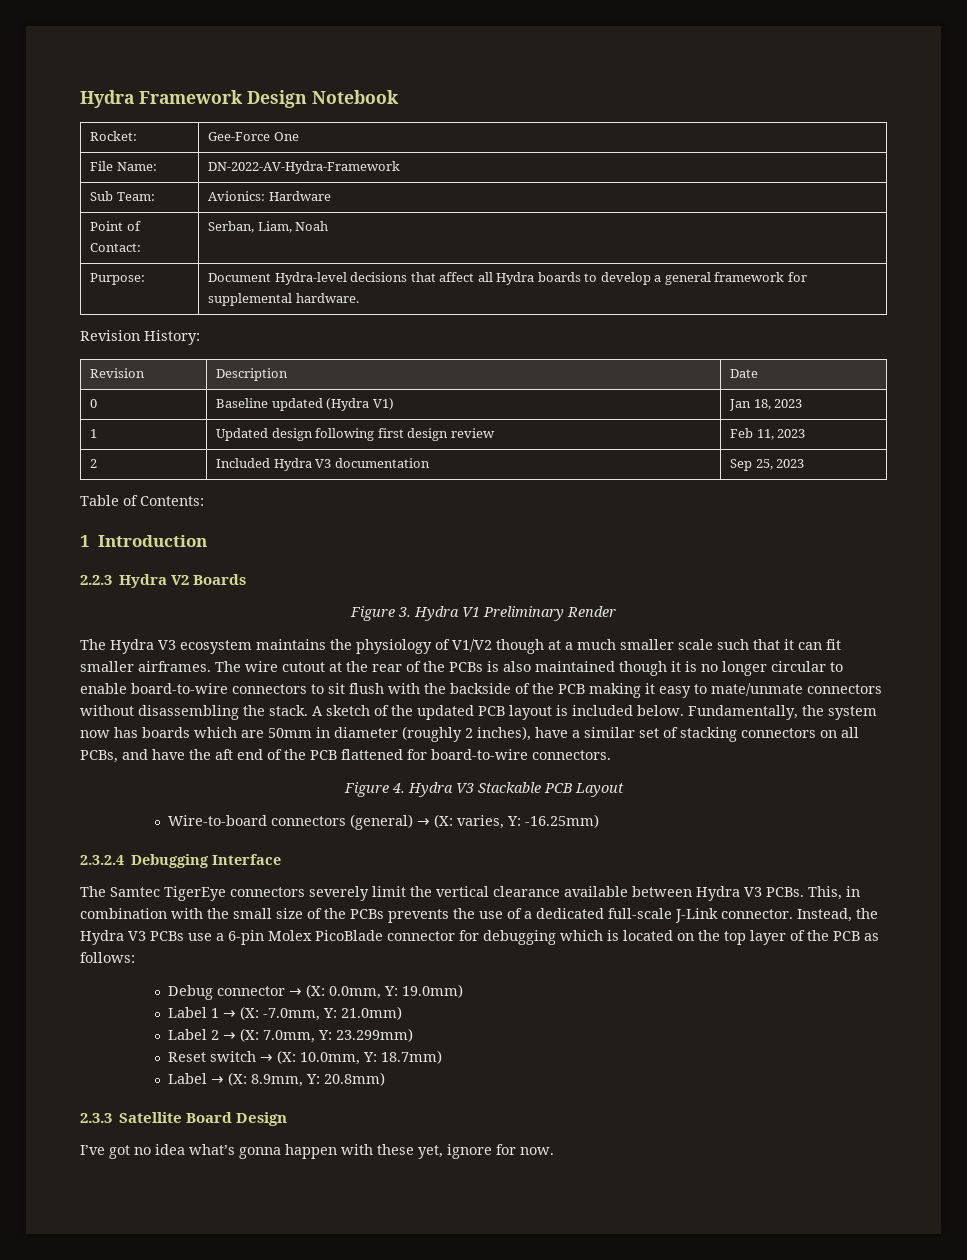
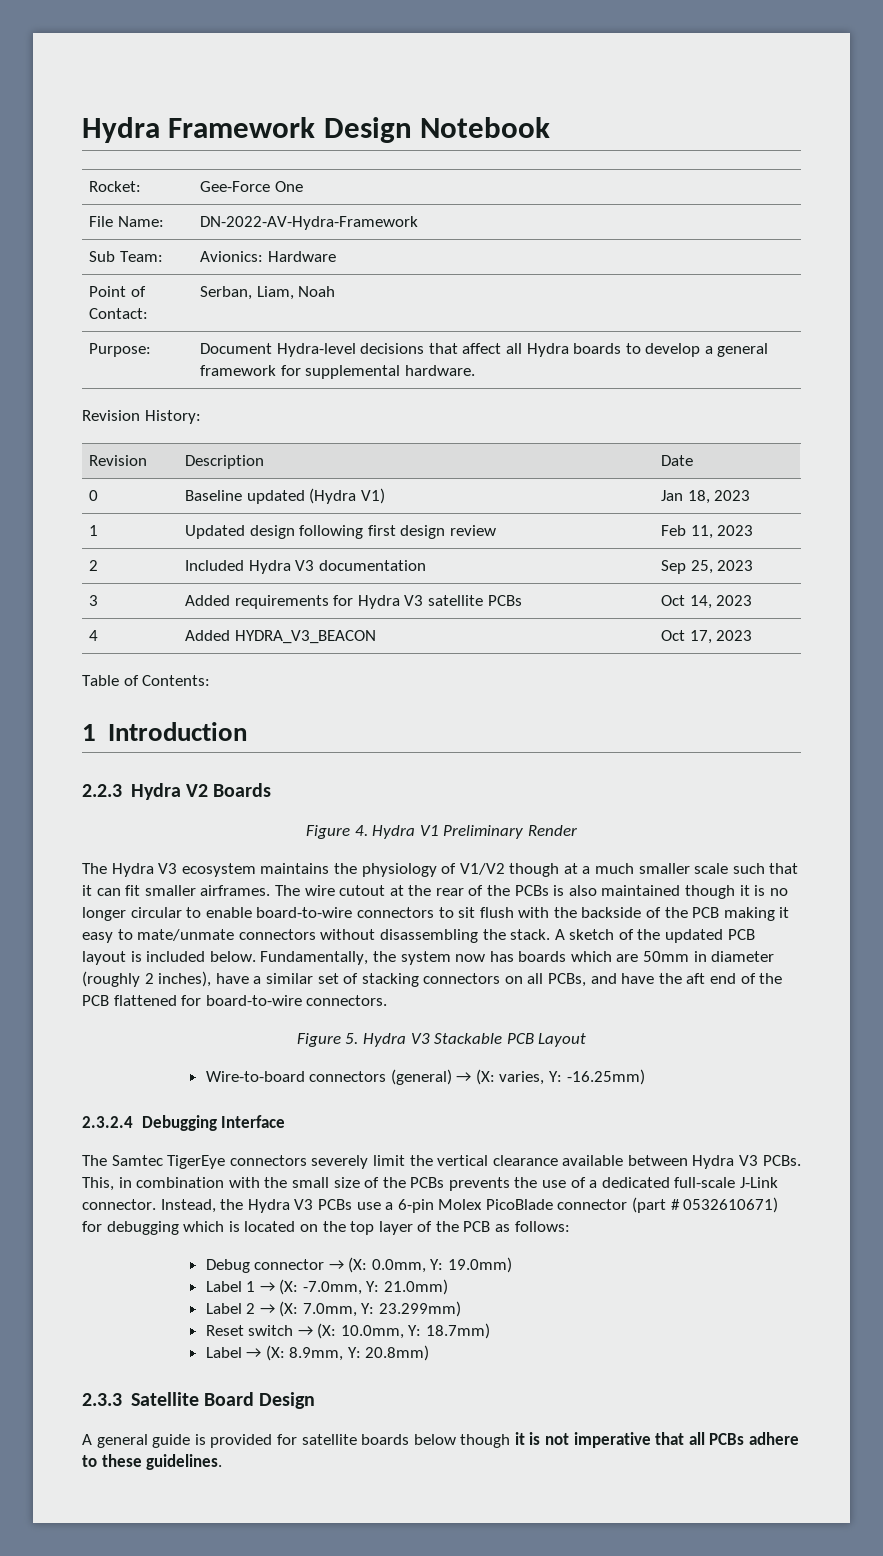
+ 3 | Added requirements for Hydra V3 satellite PCBs | Oct 14, 2023
+ 4 | Added HYDRA_V3_BEACON | Oct 17, 2023
- Figure 3. Hydra V1 Preliminary Render
+ Figure 4. Hydra V1 Preliminary Render
- Figure 4. Hydra V3 Stackable PCB Layout
+ Figure 5. Hydra V3 Stackable PCB Layout
- Instead, the Hydra V3 PCBs use a 6-pin Molex PicoBlade connector for debugging which is located on the top layer of the PCB as follows:
+ Instead, the Hydra V3 PCBs use a 6-pin Molex PicoBlade connector (part # 0532610671) for debugging which is located on the top layer of the PCB as follows:
- I’ve got no idea what’s gonna happen with these yet, ignore for now.
+ A general guide is provided for satellite boards below though it is not imperative that all PCBs adhere to these guidelines.

